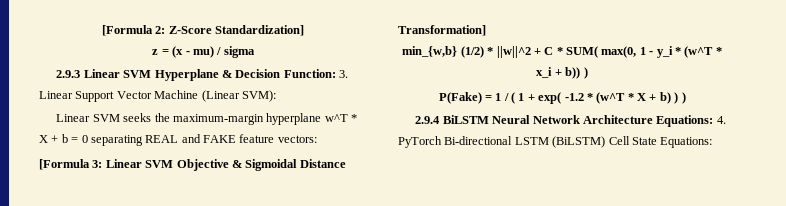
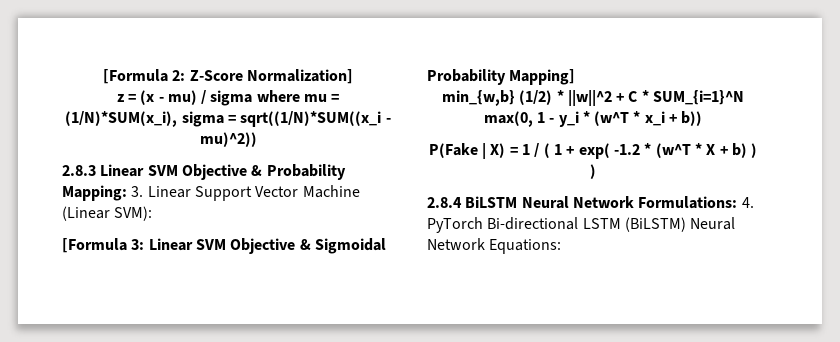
- [Formula 2: Z-Score Standardization]
+ [Formula 2: Z-Score Normalization]
- z = (x - mu) / sigma
- 2.9.3 Linear SVM Hyperplane & Decision Function: 3. Linear Support Vector Machine (Linear SVM):
+ z = (x - mu) / sigma where mu = (1/N)*SUM(x_i), sigma = sqrt((1/N)*SUM((x_i - mu)^2))
+ 2.8.3 Linear SVM Objective & Probability Mapping: 3. Linear Support Vector Machine (Linear SVM):
- Linear SVM seeks the maximum-margin hyperplane w^T * X + b = 0 separating REAL and FAKE feature vectors:
- [Formula 3: Linear SVM Objective & Sigmoidal Distance Transformation]
+ [Formula 3: Linear SVM Objective & Sigmoidal Probability Mapping]
- min_{w,b} (1/2) * ||w||^2 + C * SUM( max(0, 1 - y_i * (w^T * x_i + b)) )
- P(Fake) = 1 / ( 1 + exp( -1.2 * (w^T * X + b) ) )
+ min_{w,b} (1/2) * ||w||^2 + C * SUM_{i=1}^N max(0, 1 - y_i * (w^T * x_i + b))
+ P(Fake | X) = 1 / ( 1 + exp( -1.2 * (w^T * X + b) ) )
- 2.9.4 BiLSTM Neural Network Architecture Equations: 4. PyTorch Bi-directional LSTM (BiLSTM) Cell State Equations:
+ 2.8.4 BiLSTM Neural Network Formulations: 4. PyTorch Bi-directional LSTM (BiLSTM) Neural Network Equations:

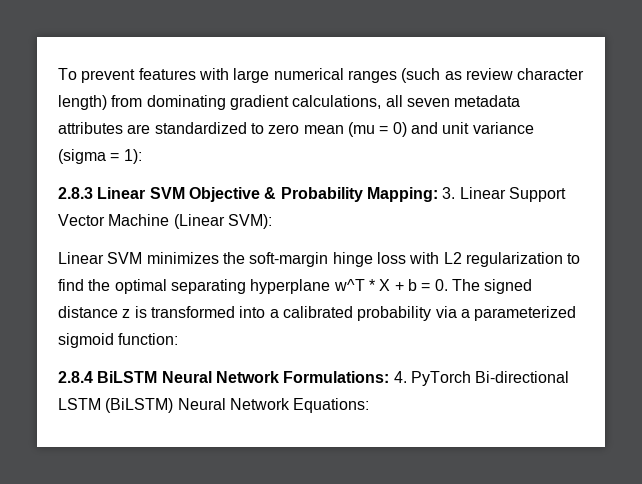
- [Formula 2: Z-Score Normalization]
- z = (x - mu) / sigma where mu = (1/N)*SUM(x_i), sigma = sqrt((1/N)*SUM((x_i - mu)^2))
+ To prevent features with large numerical ranges (such as review character length) from dominating gradient calculations, all seven metadata attributes are standardized to zero mean (mu = 0) and unit variance (sigma = 1):
- [Formula 3: Linear SVM Objective & Sigmoidal Probability Mapping]
- min_{w,b} (1/2) * ||w||^2 + C * SUM_{i=1}^N max(0, 1 - y_i * (w^T * x_i + b))
- P(Fake | X) = 1 / ( 1 + exp( -1.2 * (w^T * X + b) ) )
+ Linear SVM minimizes the soft-margin hinge loss with L2 regularization to find the optimal separating hyperplane w^T * X + b = 0. The signed distance z is transformed into a calibrated probability via a parameterized sigmoid function:

